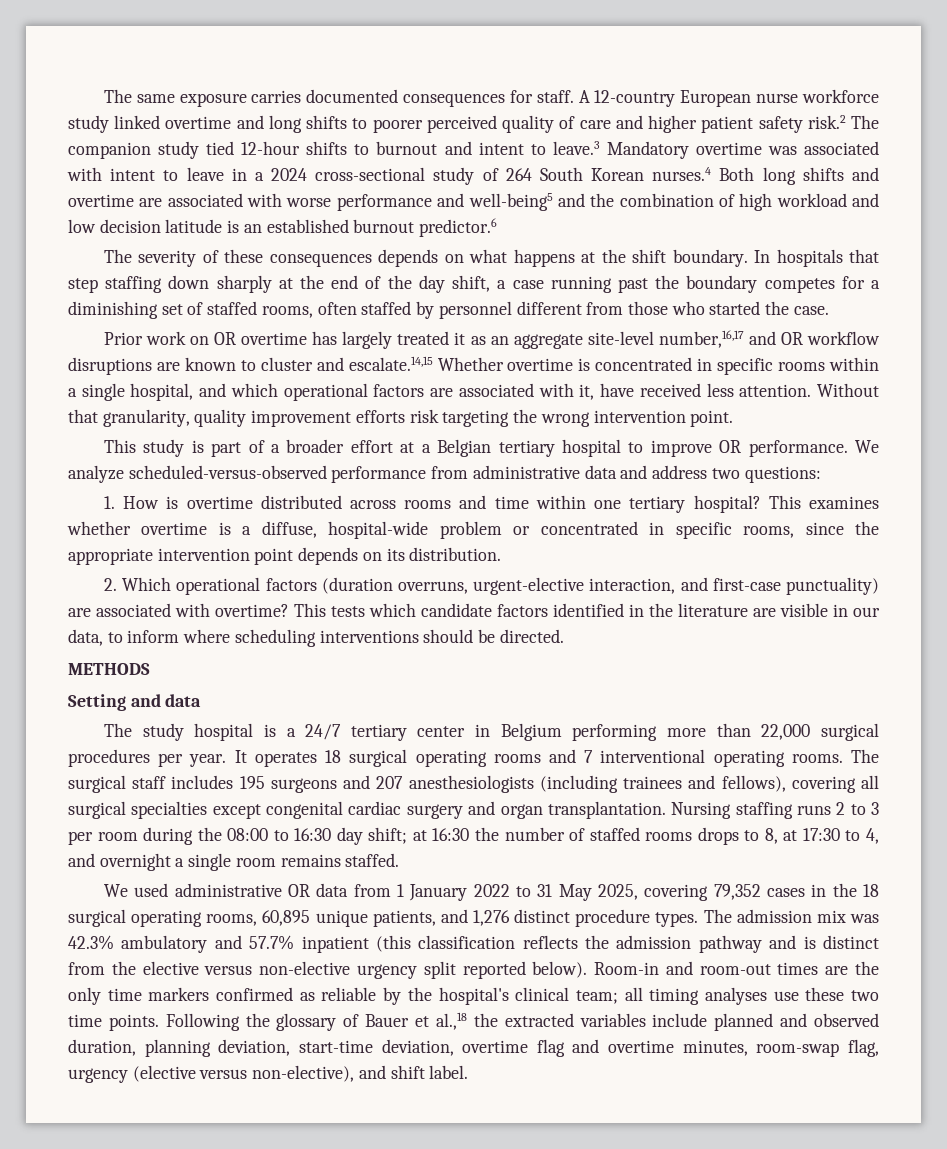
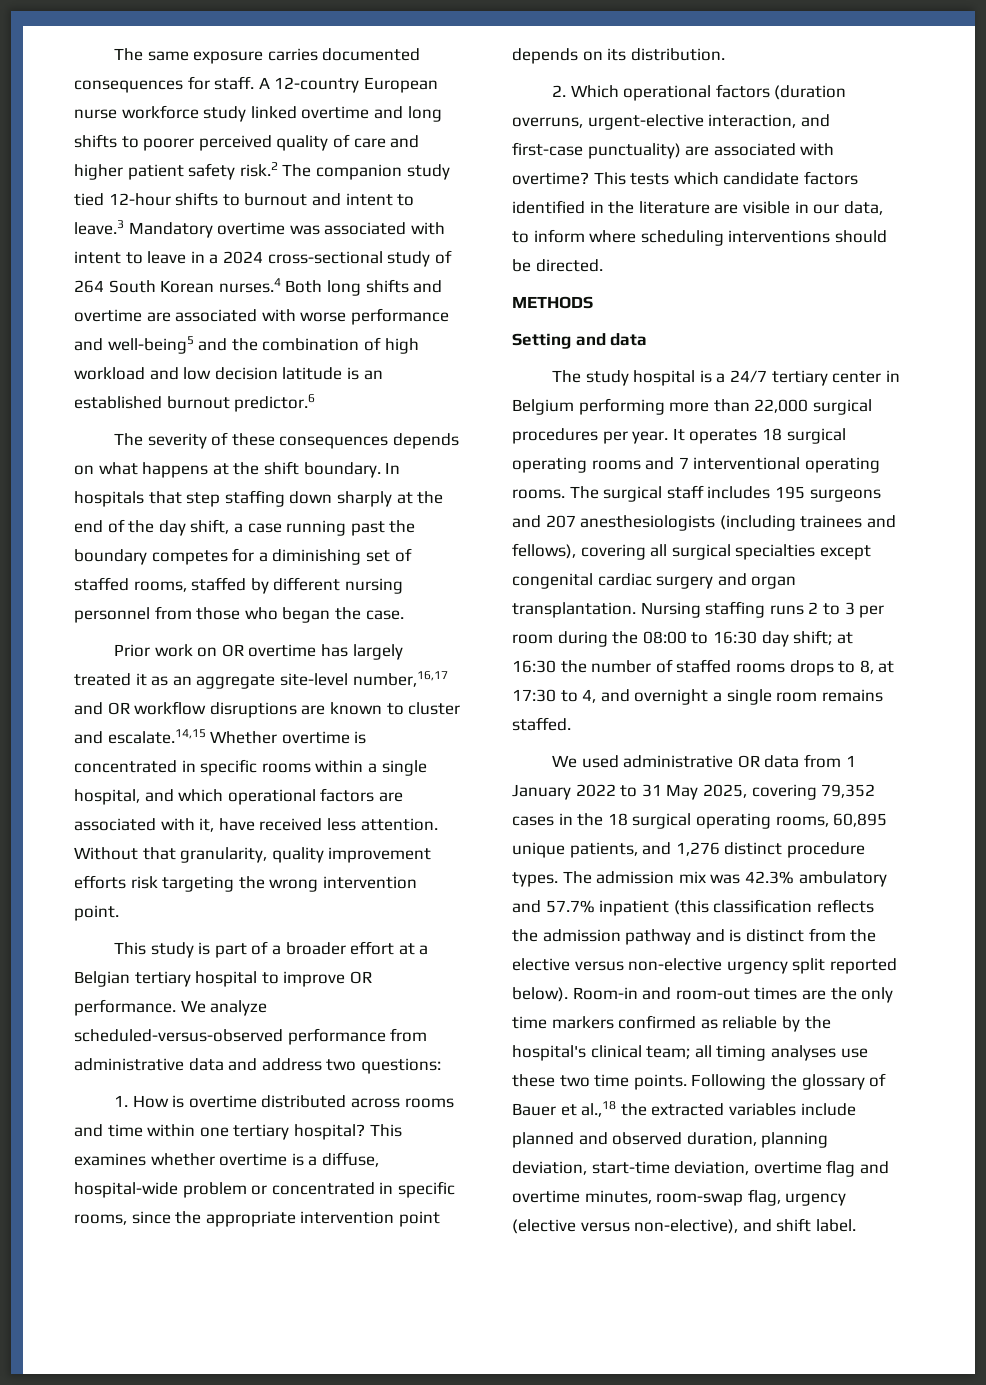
- In hospitals that step staffing down sharply at the end of the day shift, a case running past the boundary competes for a diminishing set of staffed rooms, often staffed by personnel different from those who started the case.
+ In hospitals that step staffing down sharply at the end of the day shift, a case running past the boundary competes for a diminishing set of staffed rooms, staffed by different nursing personnel from those who began the case.

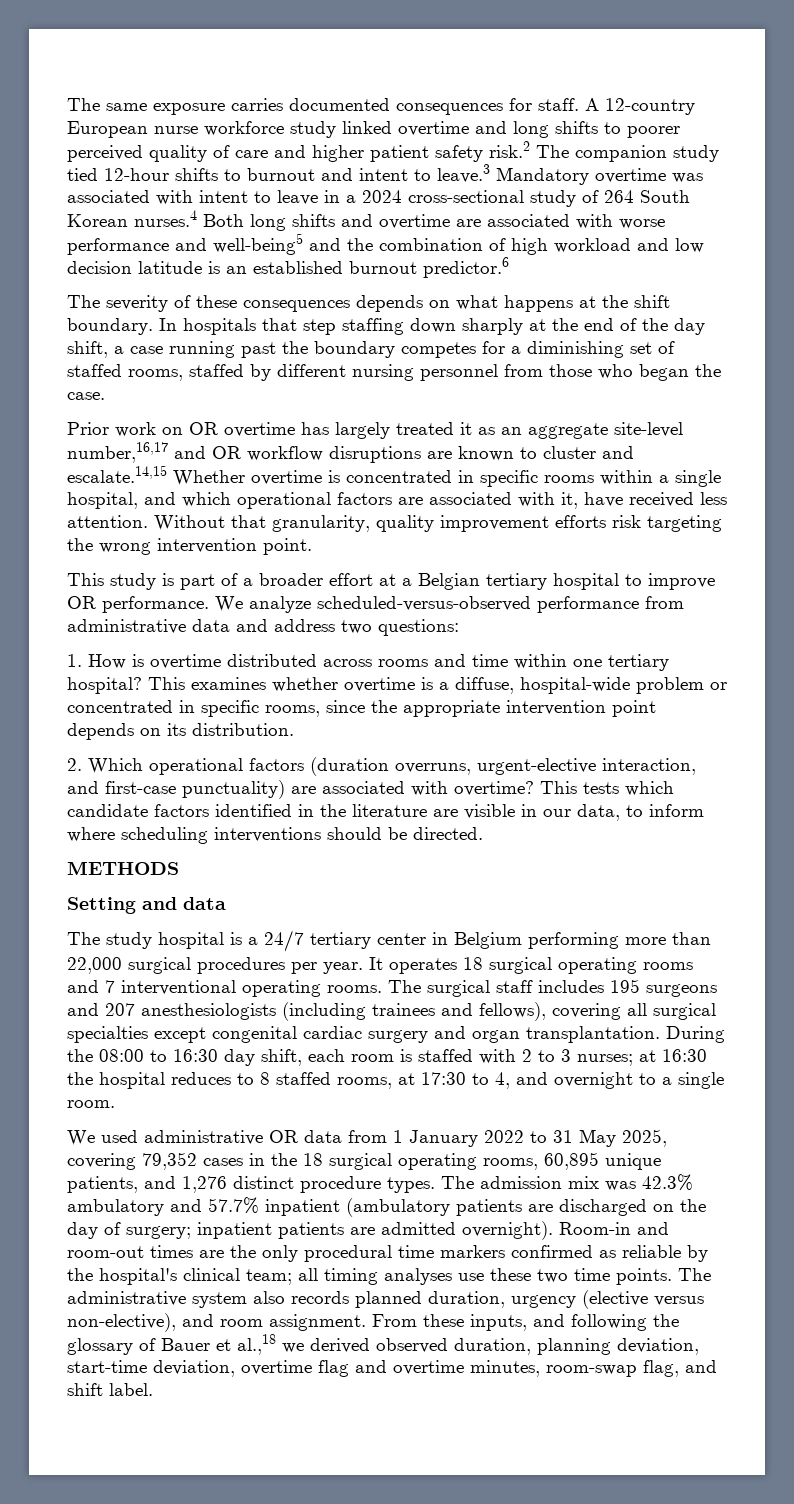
- Nursing staffing runs 2 to 3 per room during the 08:00 to 16:30 day shift; at 16:30 the number of staffed rooms drops to 8, at 17:30 to 4, and overnight a single room remains staffed.
+ During the 08:00 to 16:30 day shift, each room is staffed with 2 to 3 nurses; at 16:30 the hospital reduces to 8 staffed rooms, at 17:30 to 4, and overnight to a single room.
- The admission mix was 42.3% ambulatory and 57.7% inpatient (this classification reflects the admission pathway and is distinct from the elective versus non-elective urgency split reported below).
+ The admission mix was 42.3% ambulatory and 57.7% inpatient (ambulatory patients are discharged on the day of surgery; inpatient patients are admitted overnight).
- Room-in and room-out times are the only time markers confirmed as reliable by the hospital's clinical team; all timing analyses use these two time points.
+ Room-in and room-out times are the only procedural time markers confirmed as reliable by the hospital's clinical team; all timing analyses use these two time points.
- Following the glossary of Bauer et al.,18 the extracted variables include planned and observed duration, planning deviation, start-time deviation, overtime flag and overtime minutes, room-swap flag, urgency (elective versus non-elective), and shift label.
+ The administrative system also records planned duration, urgency (elective versus non-elective), and room assignment. From these inputs, and following the glossary of Bauer et al.,18 we derived observed duration, planning deviation, start-time deviation, overtime flag and overtime minutes, room-swap flag, and shift label.

